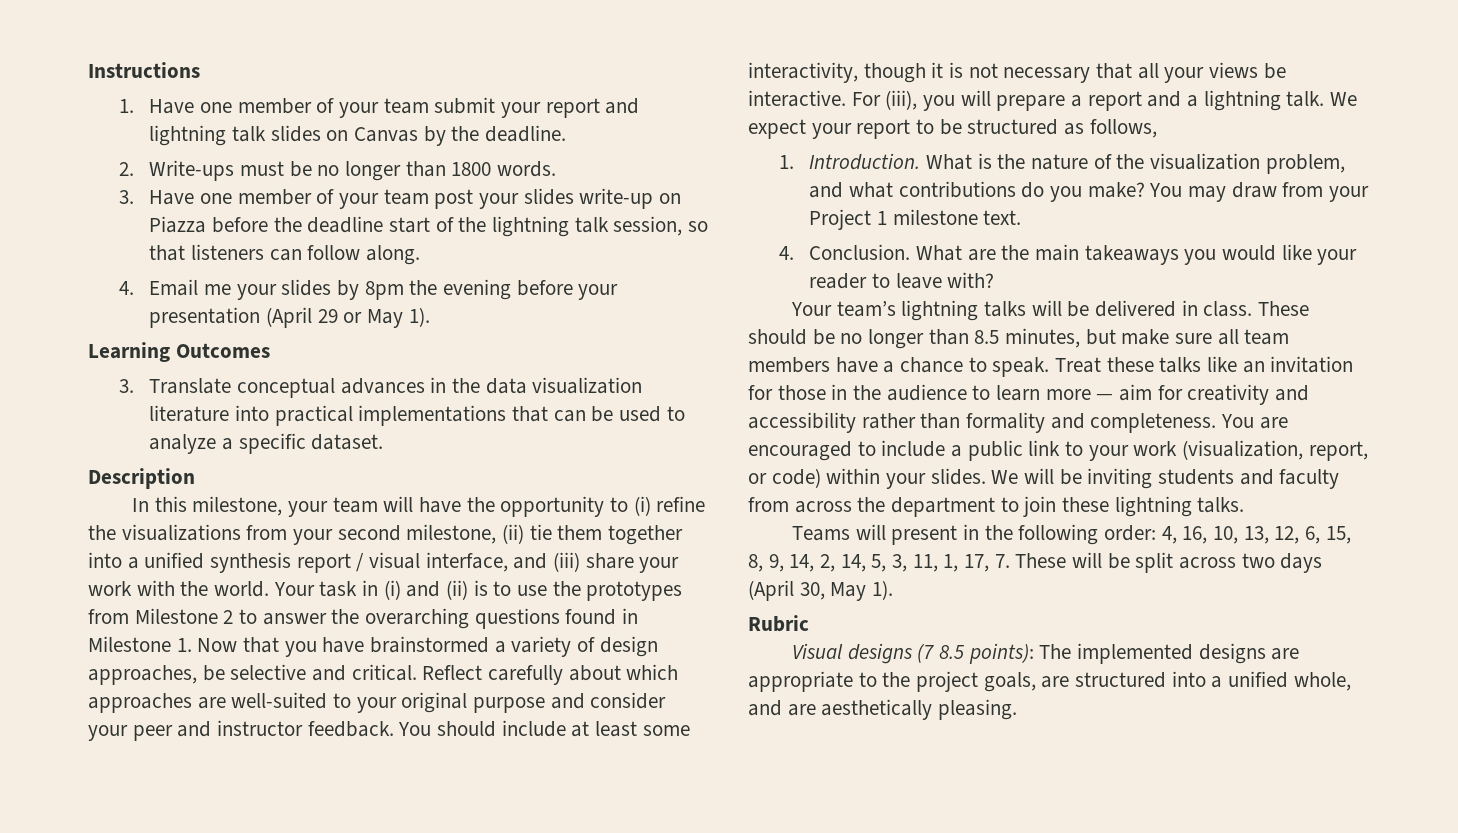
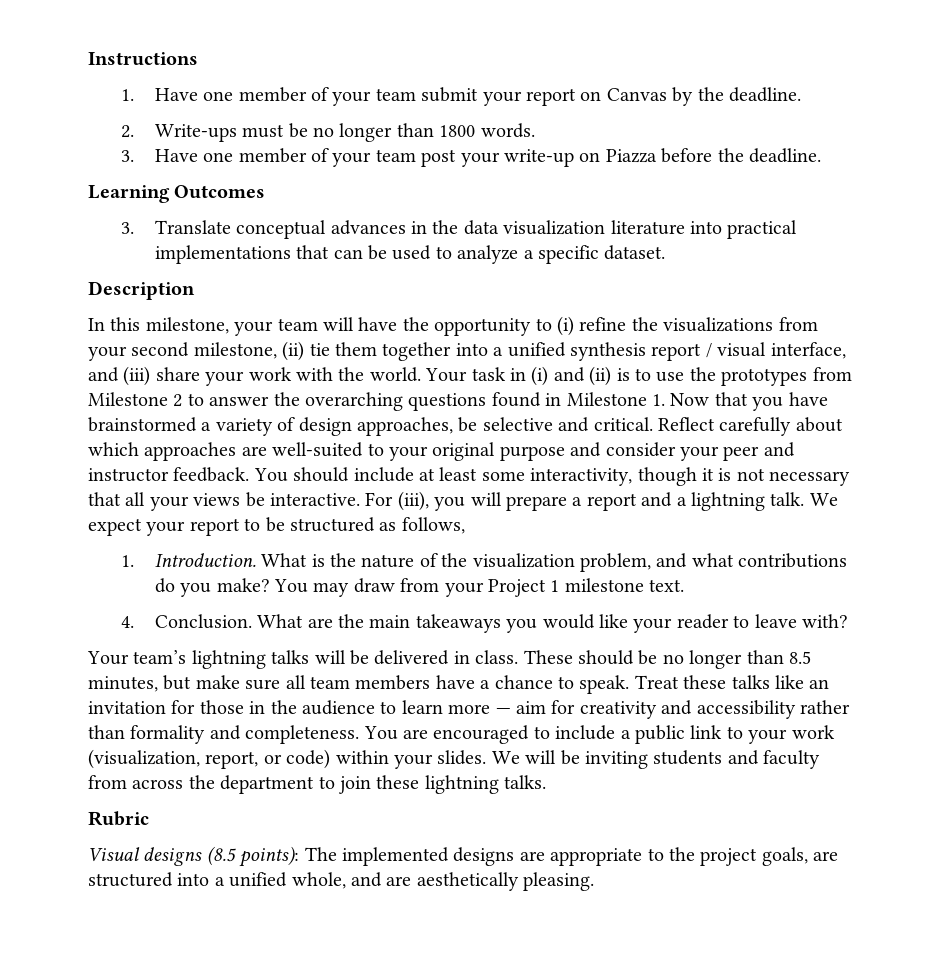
- 1. Have one member of your team submit your report and lightning talk slides on Canvas by the deadline.
+ 1. Have one member of your team submit your report on Canvas by the deadline.
- 3. Have one member of your team post your slides write-up on Piazza before the deadline start of the lightning talk session, so that listeners can follow along.
- 4. Email me your slides by 8pm the evening before your presentation (April 29 or May 1).
+ 3. Have one member of your team post your write-up on Piazza before the deadline.
- Teams will present in the following order: 4, 16, 10, 13, 12, 6, 15, 8, 9, 14, 2, 14, 5, 3, 11, 1, 17, 7. These will be split across two days (April 30, May 1).
- Visual designs (7 8.5 points): The implemented designs are appropriate to the project goals, are structured into a unified whole, and are aesthetically pleasing.
+ Visual designs (8.5 points): The implemented designs are appropriate to the project goals, are structured into a unified whole, and are aesthetically pleasing.

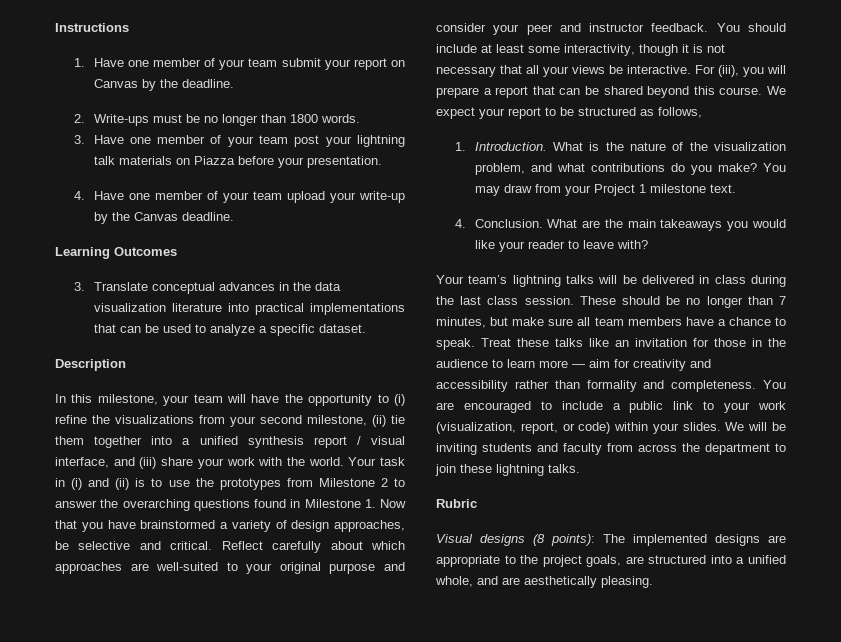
- 3. Have one member of your team post your write-up on Piazza before the deadline.
+ 3. Have one member of your team post your lightning talk materials on Piazza before your presentation.
+ 4. Have one member of your team upload your write-up by the Canvas deadline.
- For (iii), you will prepare a report and a lightning talk.
+ For (iii), you will prepare a report that can be shared beyond this course.
- Your team’s lightning talks will be delivered in class.
+ Your team’s lightning talks will be delivered in class during the last class session.
- These should be no longer than 8.5 minutes, but make sure all team members have a chance to speak.
+ These should be no longer than 7 minutes, but make sure all team members have a chance to speak.
- Visual designs (8.5 points): The implemented designs are appropriate to the project goals, are structured into a unified whole, and are aesthetically pleasing.
+ Visual designs (8 points): The implemented designs are appropriate to the project goals, are structured into a unified whole, and are aesthetically pleasing.

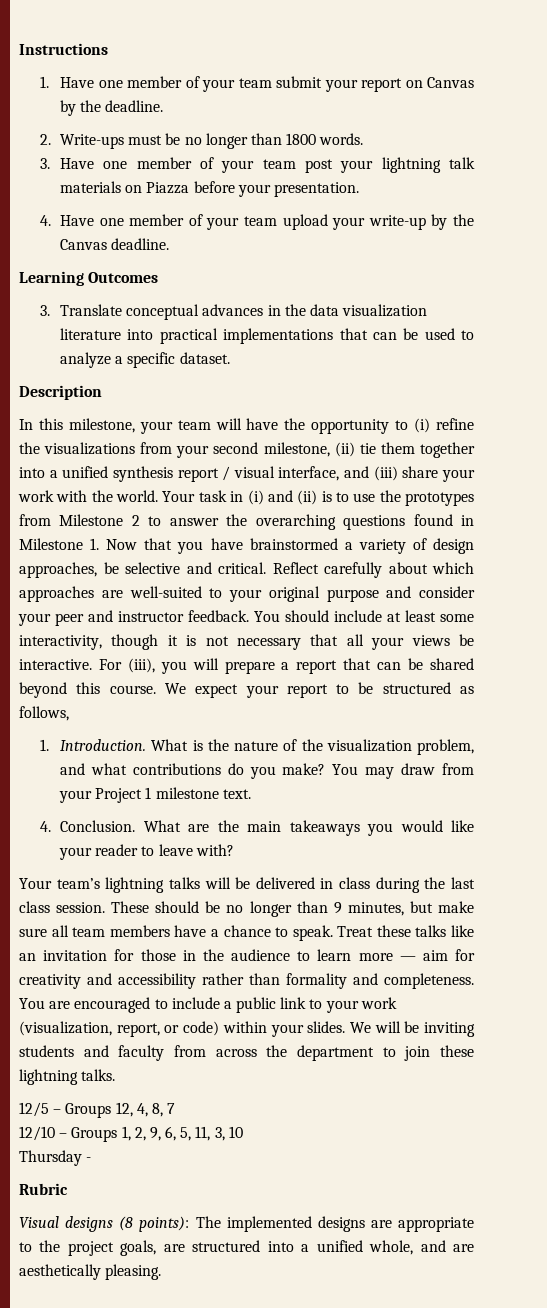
- These should be no longer than 7 minutes, but make sure all team members have a chance to speak.
+ These should be no longer than 9 minutes, but make sure all team members have a chance to speak.
+ 12/5 – Groups 12, 4, 8, 7
+ 12/10 – Groups 1, 2, 9, 6, 5, 11, 3, 10
+ Thursday -

